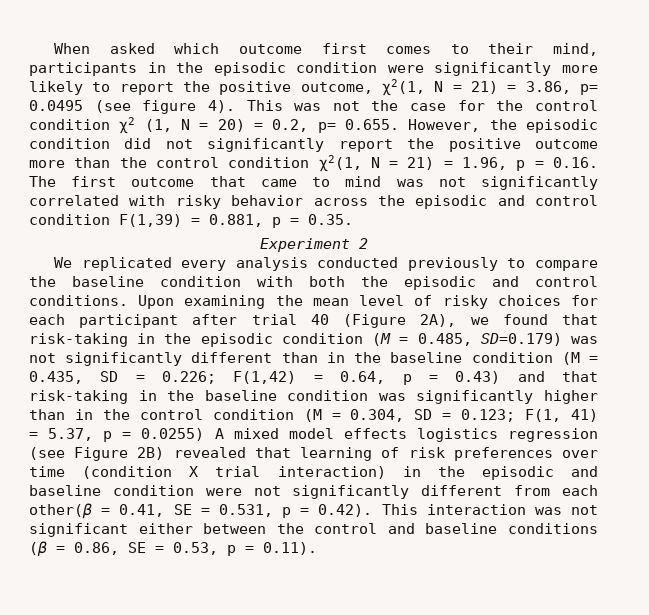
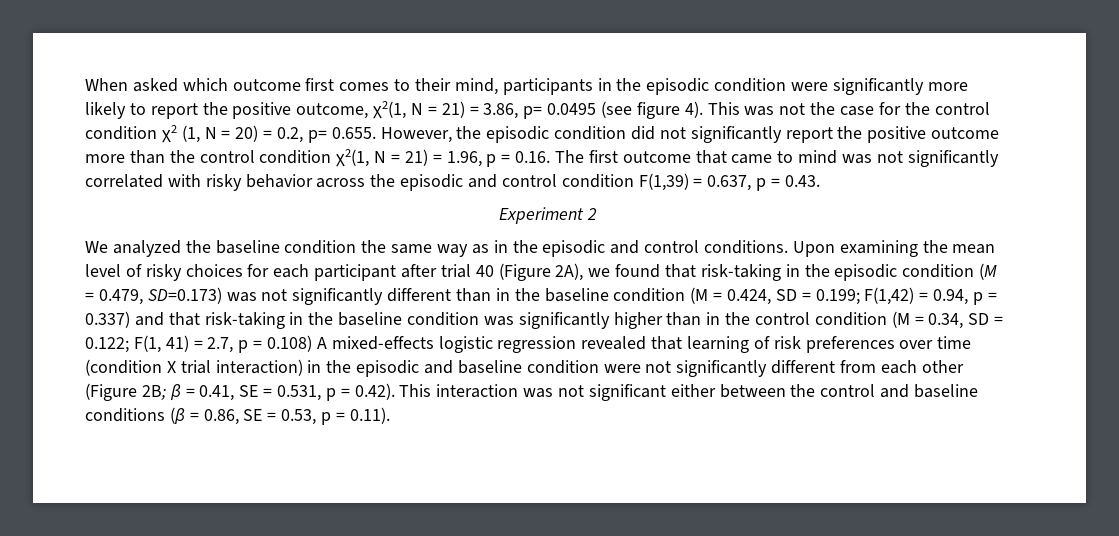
- This was not the case for the control condition χ2 (1, N = 20) = 0.2, p= 0.655. However, the episodic condition did not significantly report the positive outcome more than the control condition χ2(1, N = 21) = 1.96, p = 0.16. The first outcome that came to mind was not significantly correlated with risky behavior across the episodic and control condition F(1,39) = 0.881, p = 0.35.
+ This was not the case for the control condition χ2 (1, N = 20) = 0.2, p= 0.655. However, the episodic condition did not significantly report the positive outcome more than the control condition χ2(1, N = 21) = 1.96, p = 0.16. The first outcome that came to mind was not significantly correlated with risky behavior across the episodic and control condition F(1,39) = 0.637, p = 0.43.
- We replicated every analysis conducted previously to compare the baseline condition with both the episodic and control conditions.
+ We analyzed the baseline condition the same way as in the episodic and control conditions.
- Upon examining the mean level of risky choices for each participant after trial 40 (Figure 2A), we found that risk-taking in the episodic condition (M = 0.485, SD=0.179) was not significantly different than in the baseline condition (M = 0.435, SD = 0.226;
+ Upon examining the mean level of risky choices for each participant after trial 40 (Figure 2A), we found that risk-taking in the episodic condition (M = 0.479, SD=0.173) was not significantly different than in the baseline condition (M = 0.424, SD = 0.199;
- F(1,42) = 0.64, p = 0.43) and that risk-taking in the baseline condition was significantly higher than in the control condition (M = 0.304, SD = 0.123;
+ F(1,42) = 0.94, p = 0.337) and that risk-taking in the baseline condition was significantly higher than in the control condition (M = 0.34, SD = 0.122;
- F(1, 41) = 5.37, p = 0.0255) A mixed model effects logistics regression (see Figure 2B) revealed that learning of risk preferences over time (condition X trial interaction) in the episodic and baseline condition were not significantly different from each other(β = 0.41, SE = 0.531, p = 0.42). This interaction was not significant either between the control and baseline conditions (β = 0.86, SE = 0.53, p = 0.11).
+ F(1, 41) = 2.7, p = 0.108) A mixed-effects logistic regression revealed that learning of risk preferences over time (condition X trial interaction) in the episodic and baseline condition were not significantly different from each other (Figure 2B; β = 0.41, SE = 0.531, p = 0.42). This interaction was not significant either between the control and baseline conditions (β = 0.86, SE = 0.53, p = 0.11).

